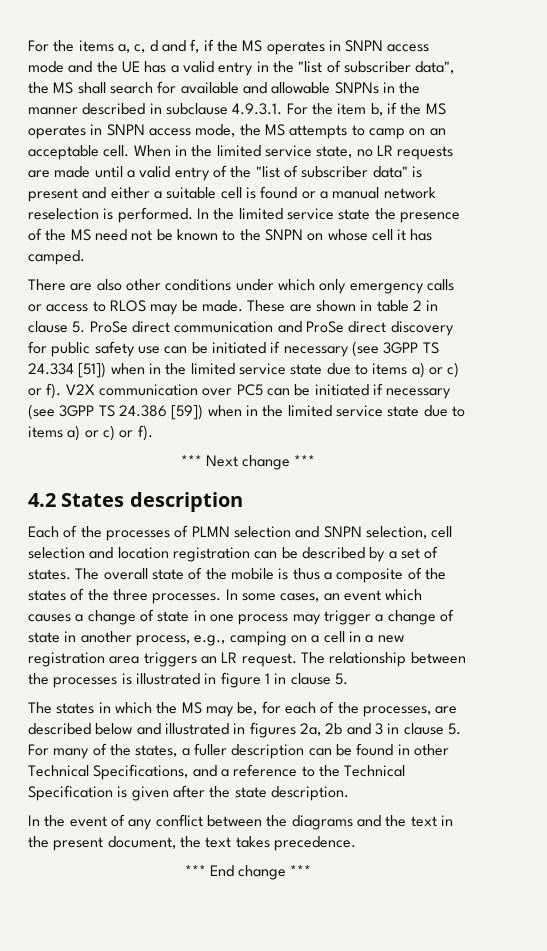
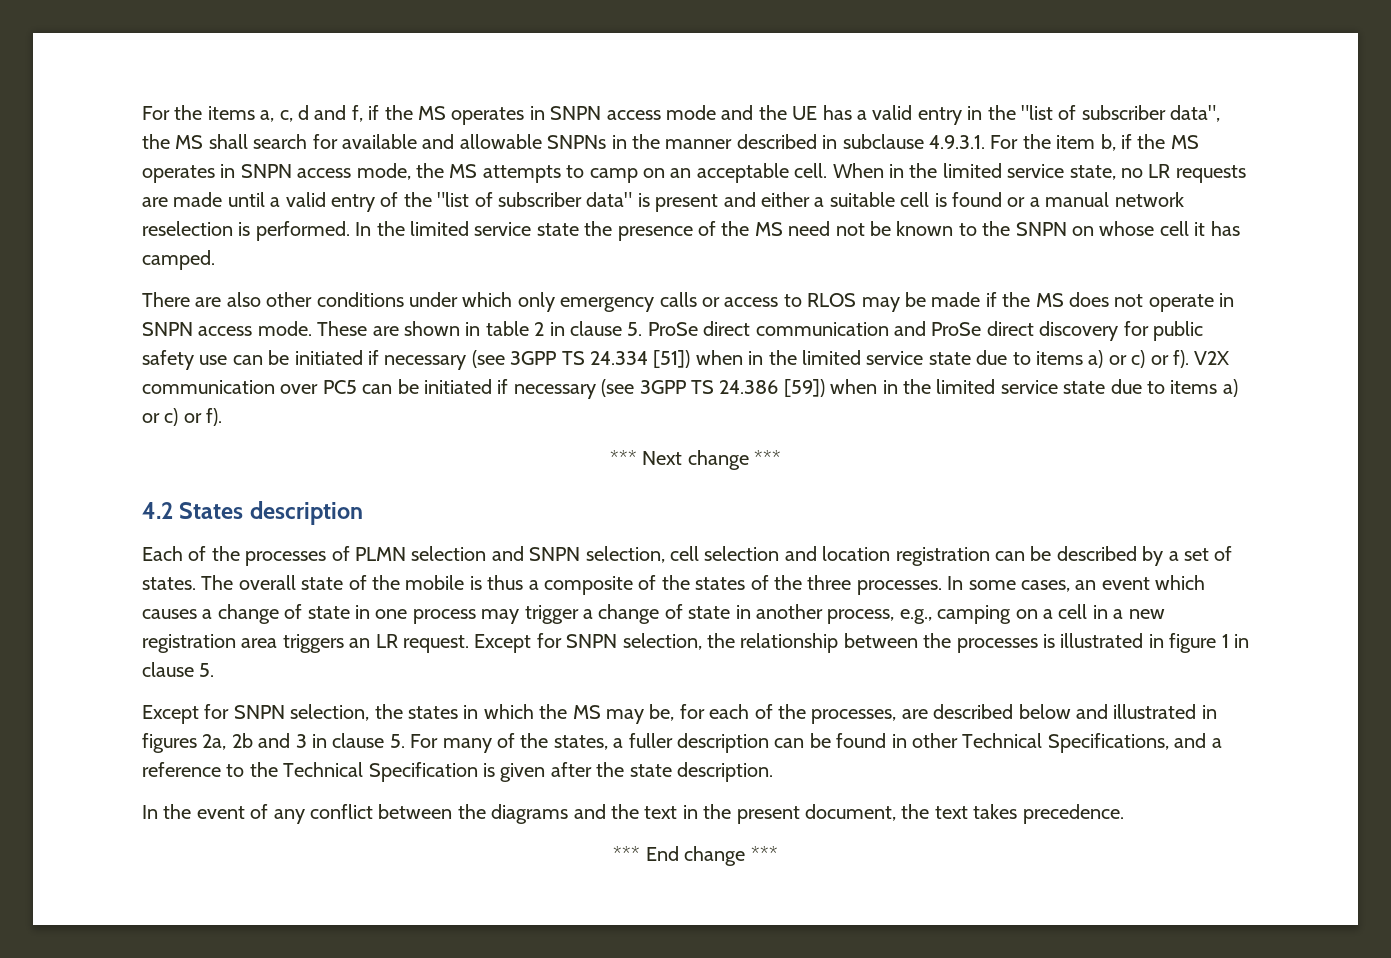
- There are also other conditions under which only emergency calls or access to RLOS may be made.
+ There are also other conditions under which only emergency calls or access to RLOS may be made if the MS does not operate in SNPN access mode.
- The relationship between the processes is illustrated in figure 1 in clause 5.
+ Except for SNPN selection, the relationship between the processes is illustrated in figure 1 in clause 5.
- The states in which the MS may be, for each of the processes, are described below and illustrated in figures 2a, 2b and 3 in clause 5. For many of the states, a fuller description can be found in other Technical Specifications, and a reference to the Technical Specification is given after the state description.
+ Except for SNPN selection, the states in which the MS may be, for each of the processes, are described below and illustrated in figures 2a, 2b and 3 in clause 5. For many of the states, a fuller description can be found in other Technical Specifications, and a reference to the Technical Specification is given after the state description.

